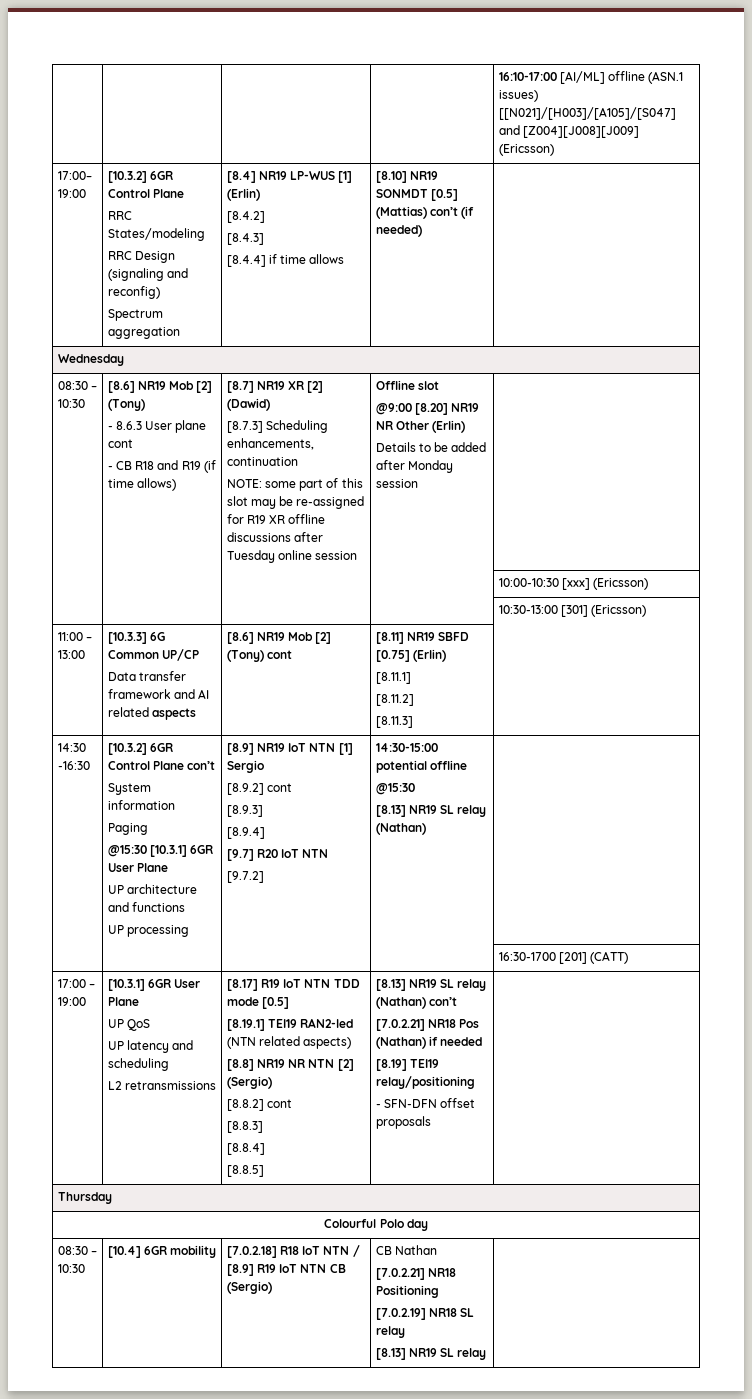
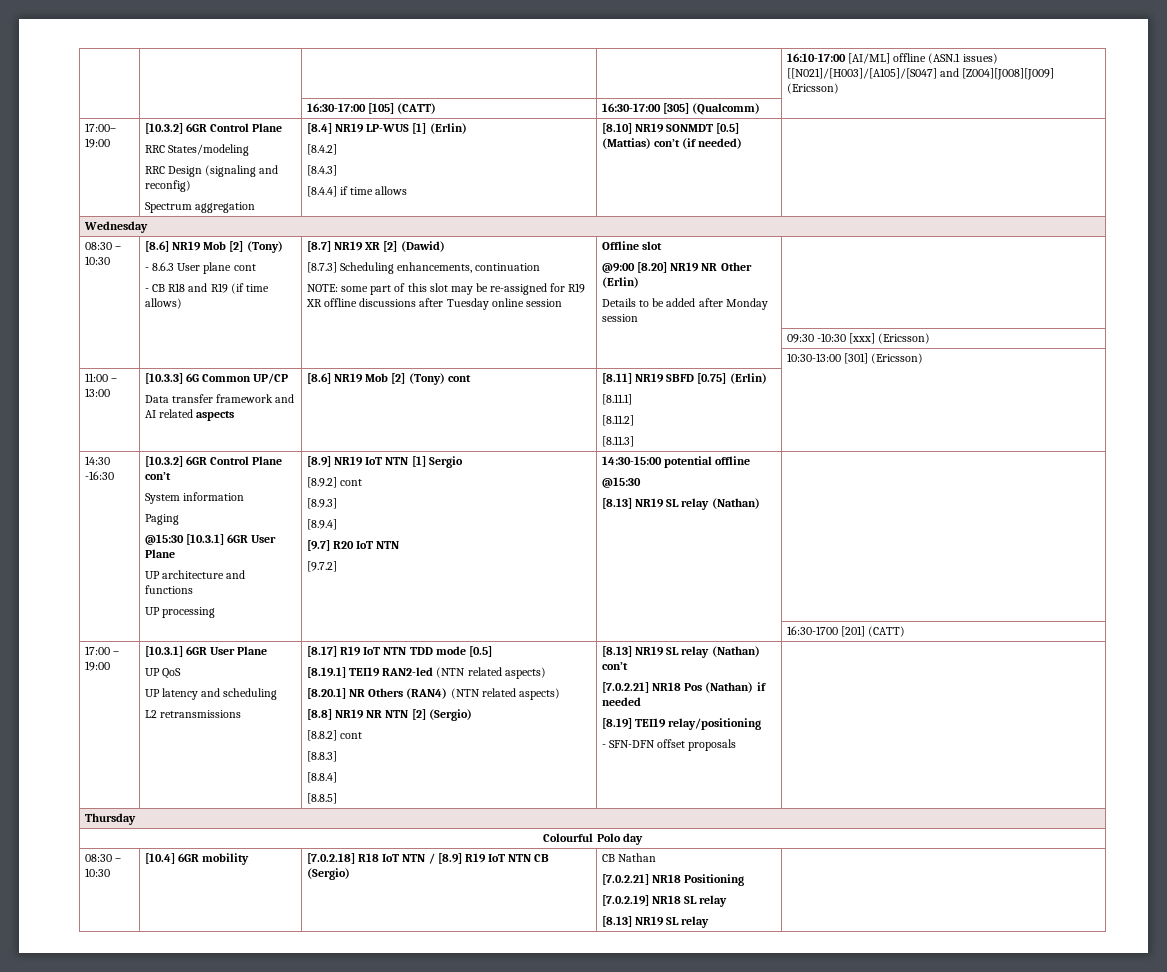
+ | | 16:30-17:00 [105] (CATT) | 16:30-17:00 [305] (Qualcomm) |
- | | | | 10:00-10:30 [xxx] (Ericsson)
+ | | | | 09:30 -10:30 [xxx] (Ericsson)
+ [8.20.1] NR Others (RAN4) (NTN related aspects)

